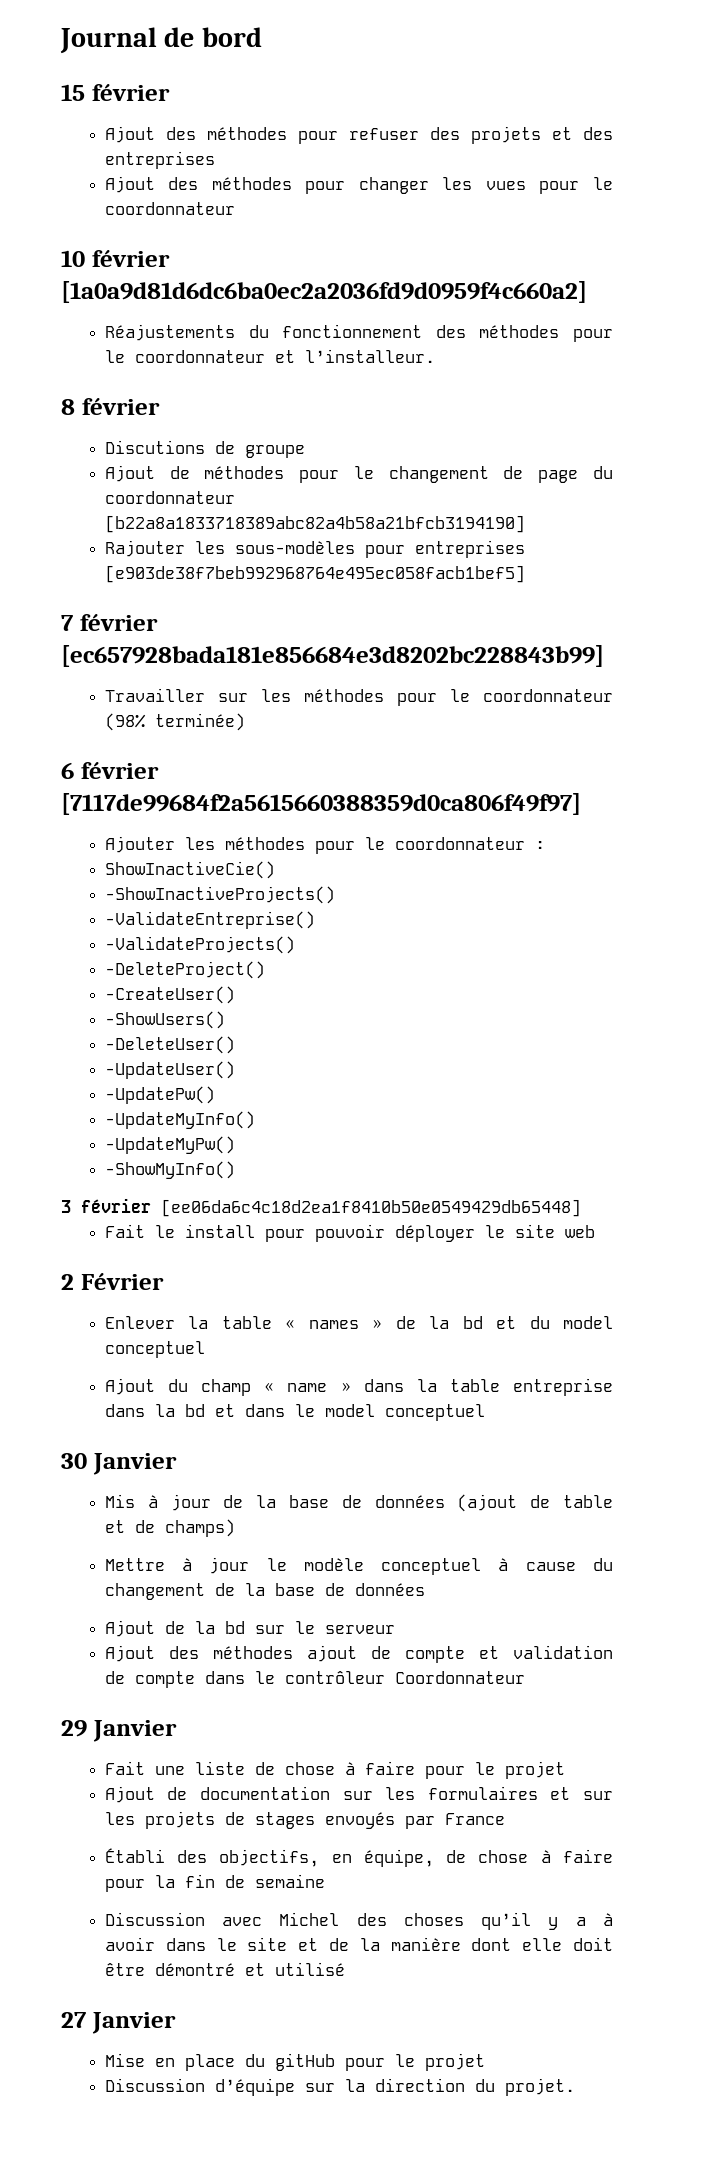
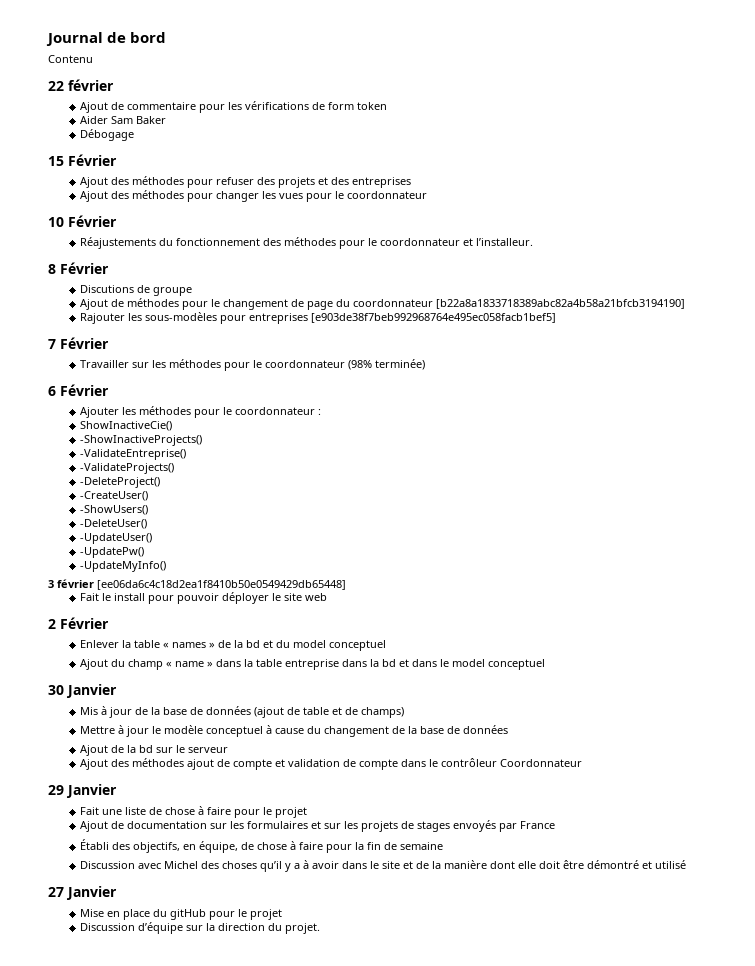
+ Contenu
+ 22 février
+ Ajout de commentaire pour les vérifications de form token
+ Aider Sam Baker
+ Débogage
- 15 février
+ 15 Février
- 10 février [1a0a9d81d6dc6ba0ec2a2036fd9d0959f4c660a2]
+ 10 Février
- 8 février
+ 8 Février
- 7 février [ec657928bada181e856684e3d8202bc228843b99]
+ 7 Février
- 6 février [7117de99684f2a5615660388359d0ca806f49f97]
+ 6 Février
- -UpdateMyPw()
- -ShowMyInfo()

